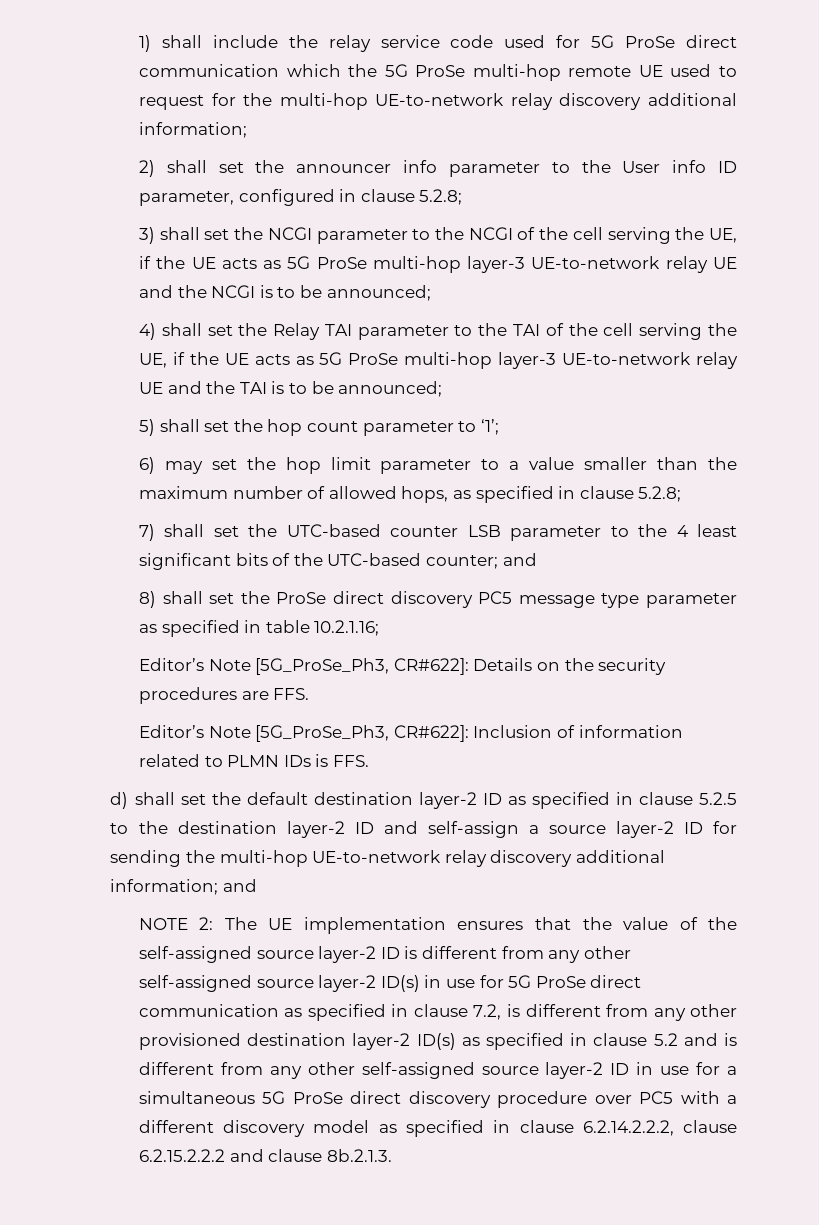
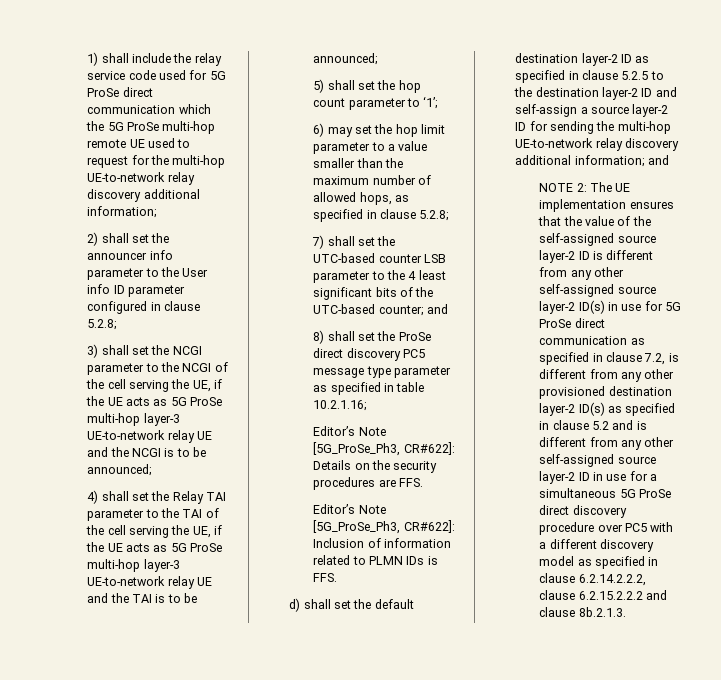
- 2) shall set the announcer info parameter to the User info ID parameter, configured in clause 5.2.8;
+ 2) shall set the announcer info parameter to the User info ID parameter configured in clause 5.2.8;

